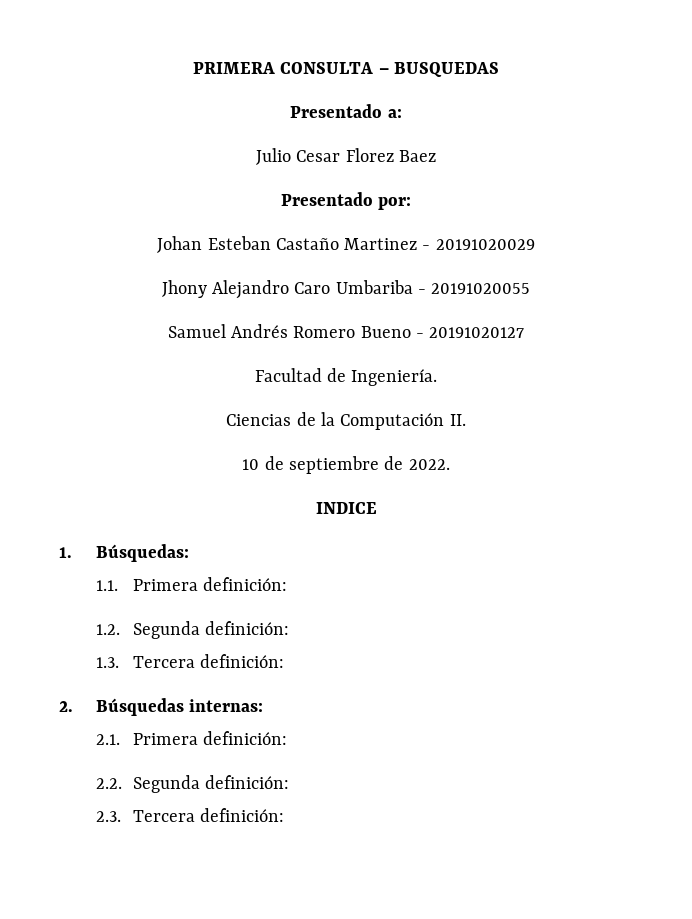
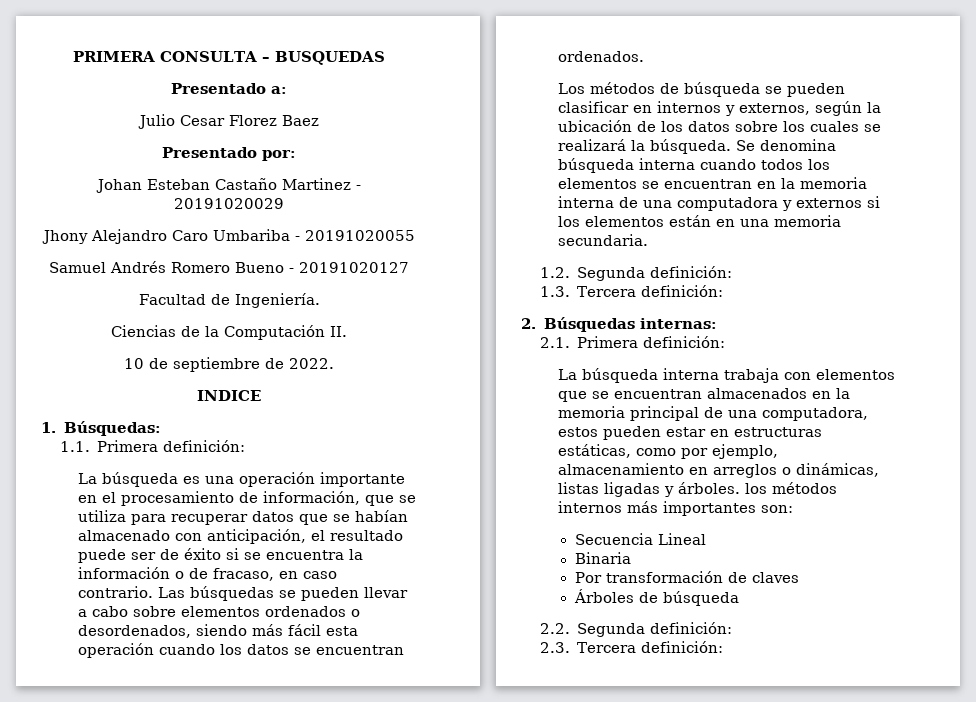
+ La búsqueda es una operación importante en el procesamiento de información, que se utiliza para recuperar datos que se habían almacenado con anticipación, el resultado puede ser de éxito si se encuentra la información o de fracaso, en caso contrario. Las búsquedas se pueden llevar a cabo sobre elementos ordenados o desordenados, siendo más fácil esta operación cuando los datos se encuentran ordenados.
+ Los métodos de búsqueda se pueden clasificar en internos y externos, según la ubicación de los datos sobre los cuales se realizará la búsqueda. Se denomina búsqueda interna cuando todos los elementos se encuentran en la memoria interna de una computadora y externos si los elementos están en una memoria secundaria.
+ La búsqueda interna trabaja con elementos que se encuentran almacenados en la memoria principal de una computadora, estos pueden estar en estructuras estáticas, como por ejemplo, almacenamiento en arreglos o dinámicas, listas ligadas y árboles. los métodos internos más importantes son:
+ Secuencia Lineal
+ Binaria
+ Por transformación de claves
+ Árboles de búsqueda

